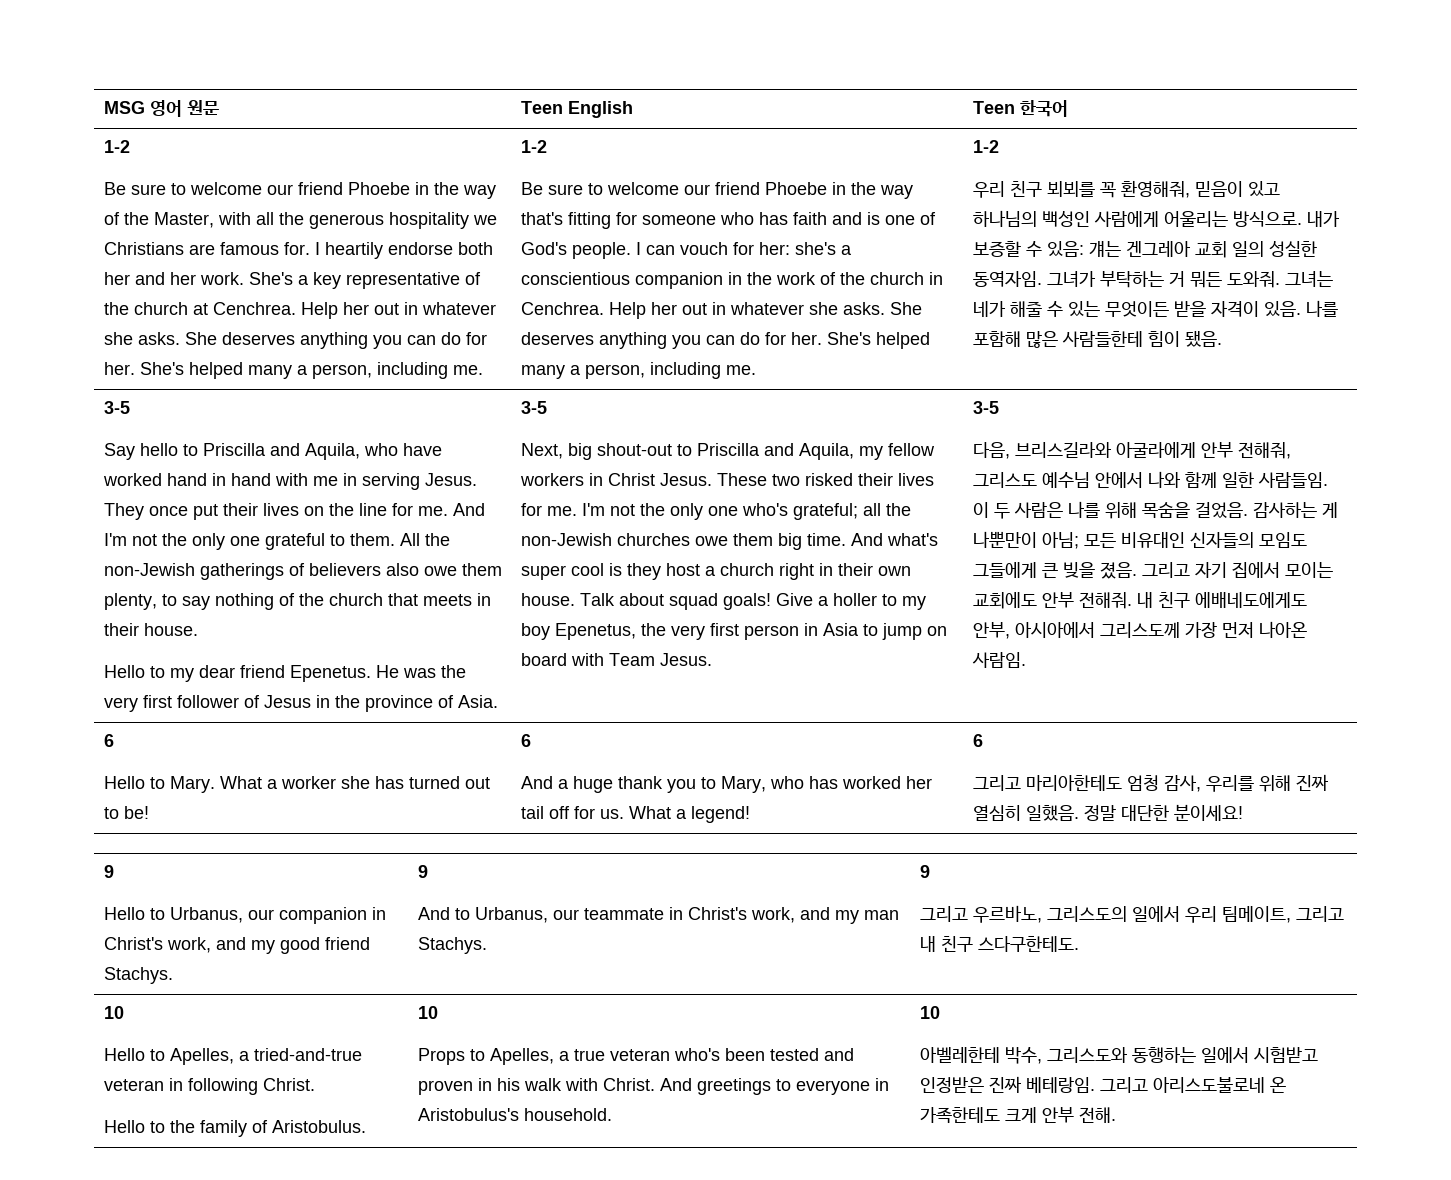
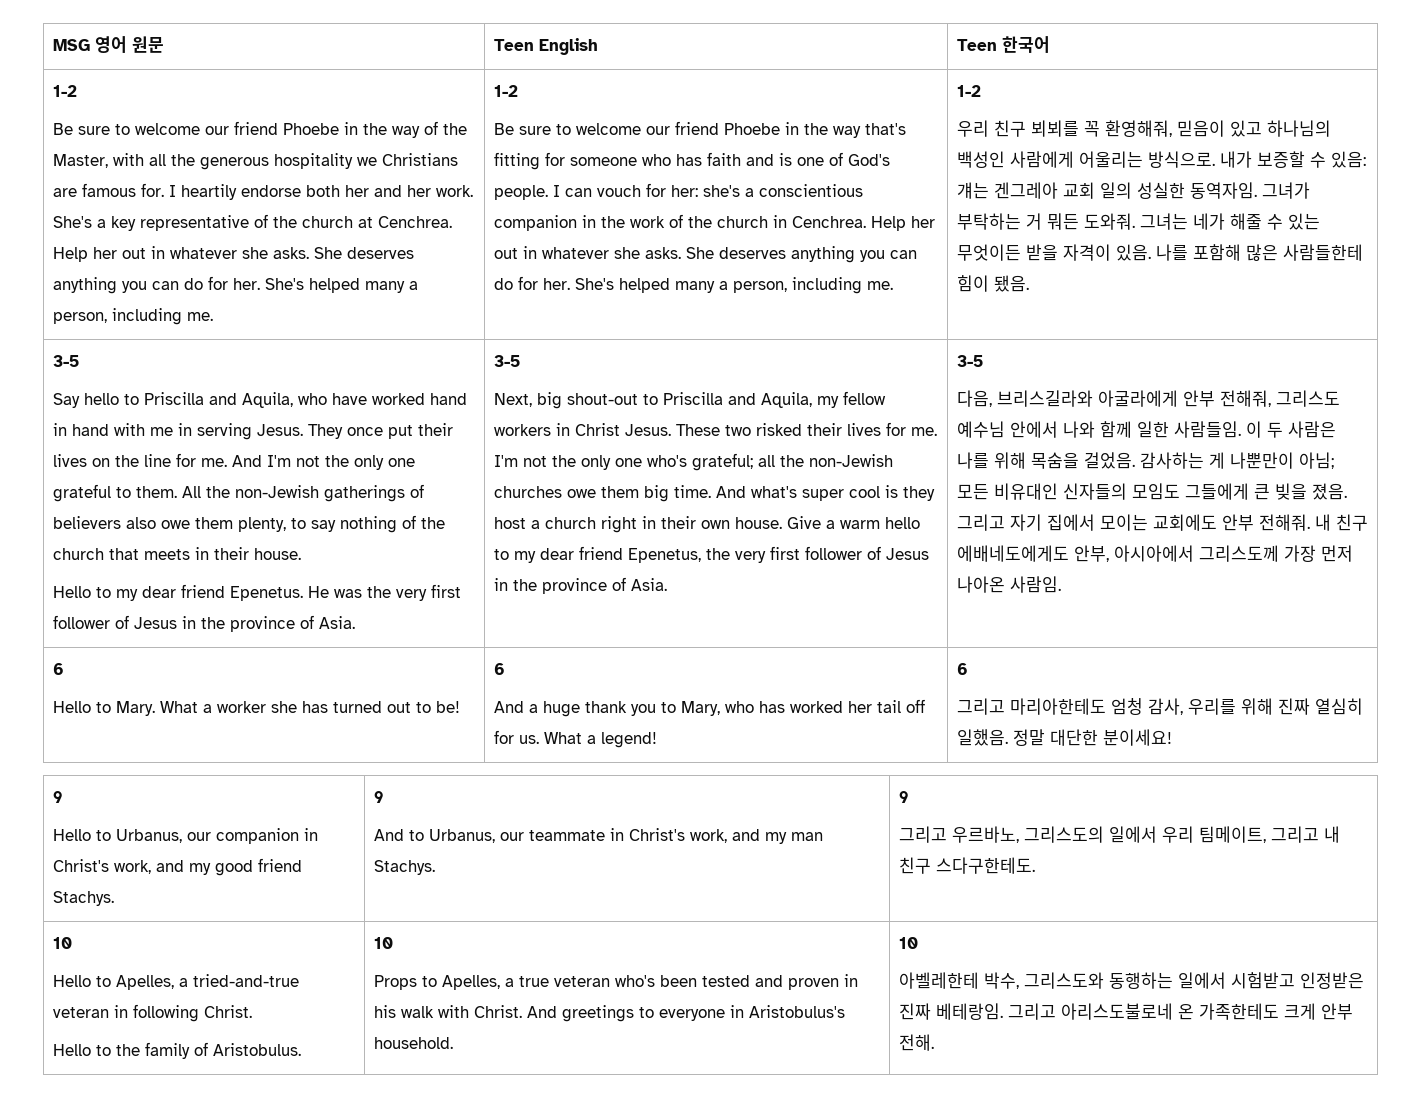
- Talk about squad goals! Give a holler to my boy Epenetus, the very first person in Asia to jump on board with Team Jesus.
+ Give a warm hello to my dear friend Epenetus, the very first follower of Jesus in the province of Asia.

